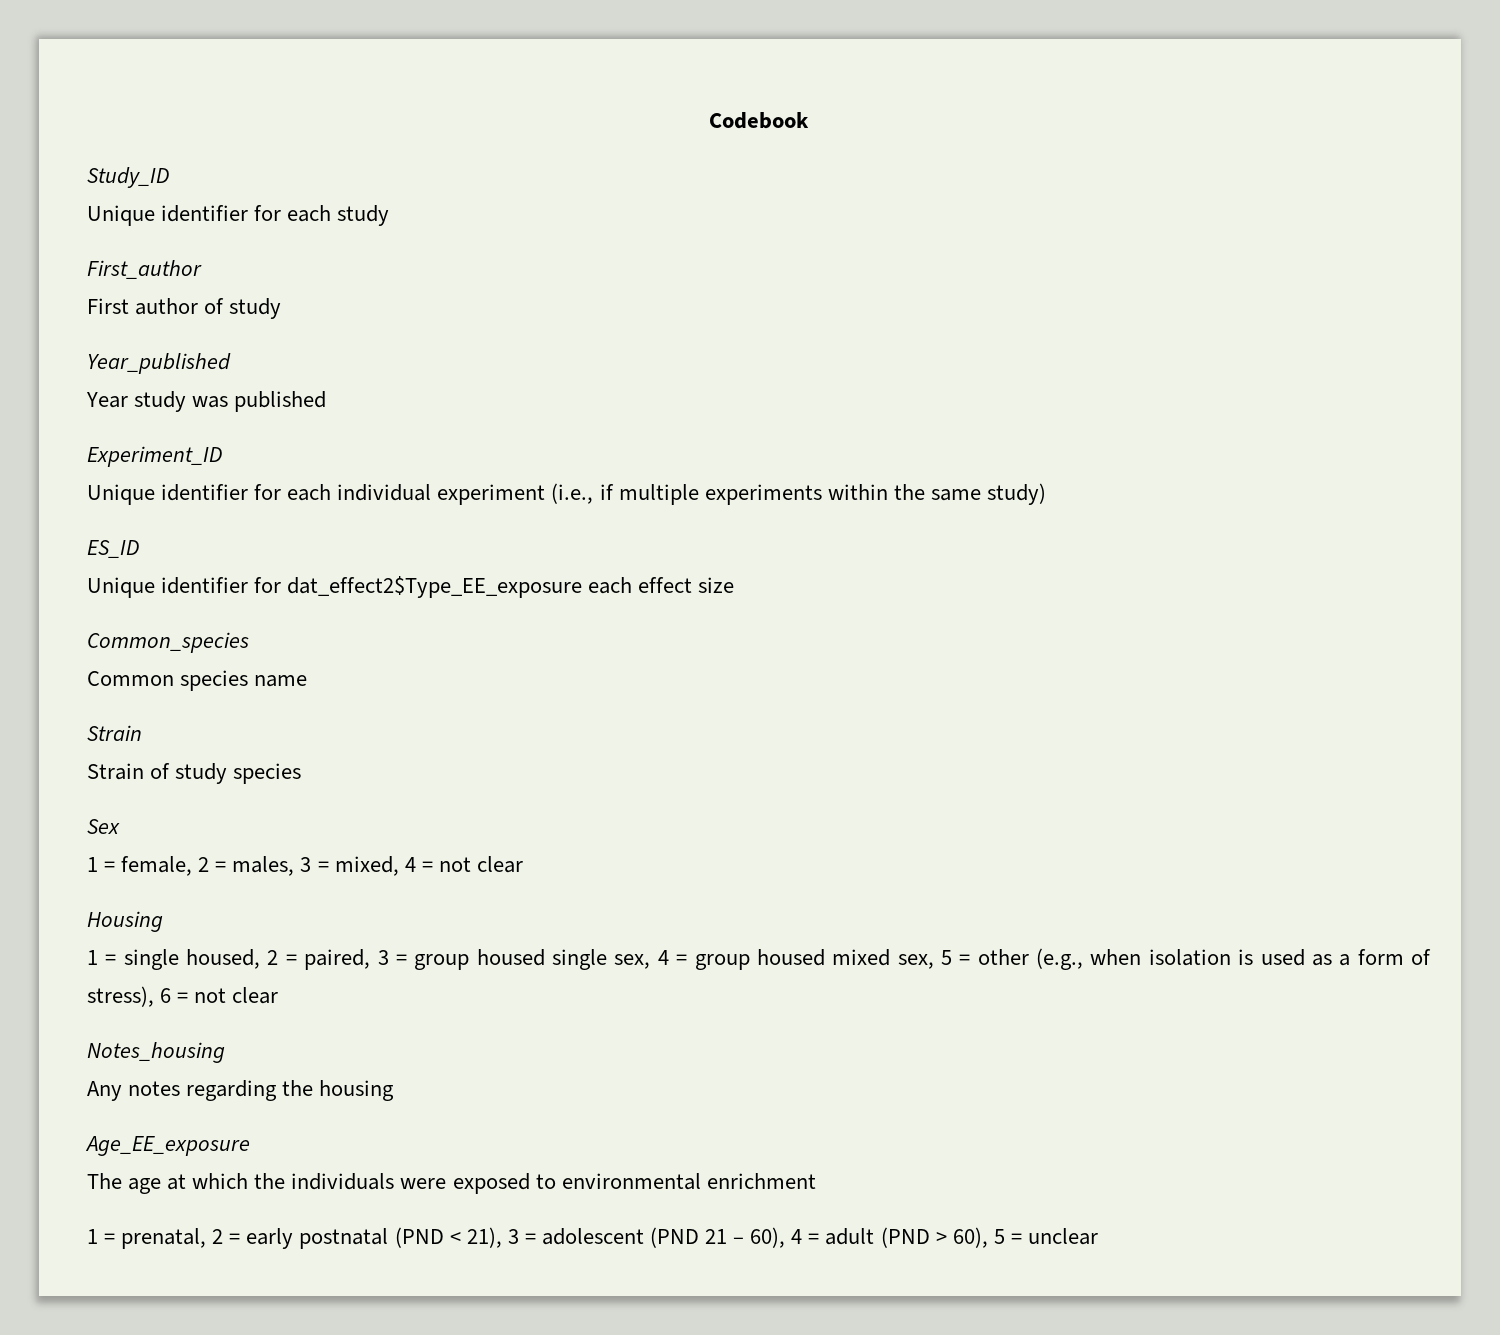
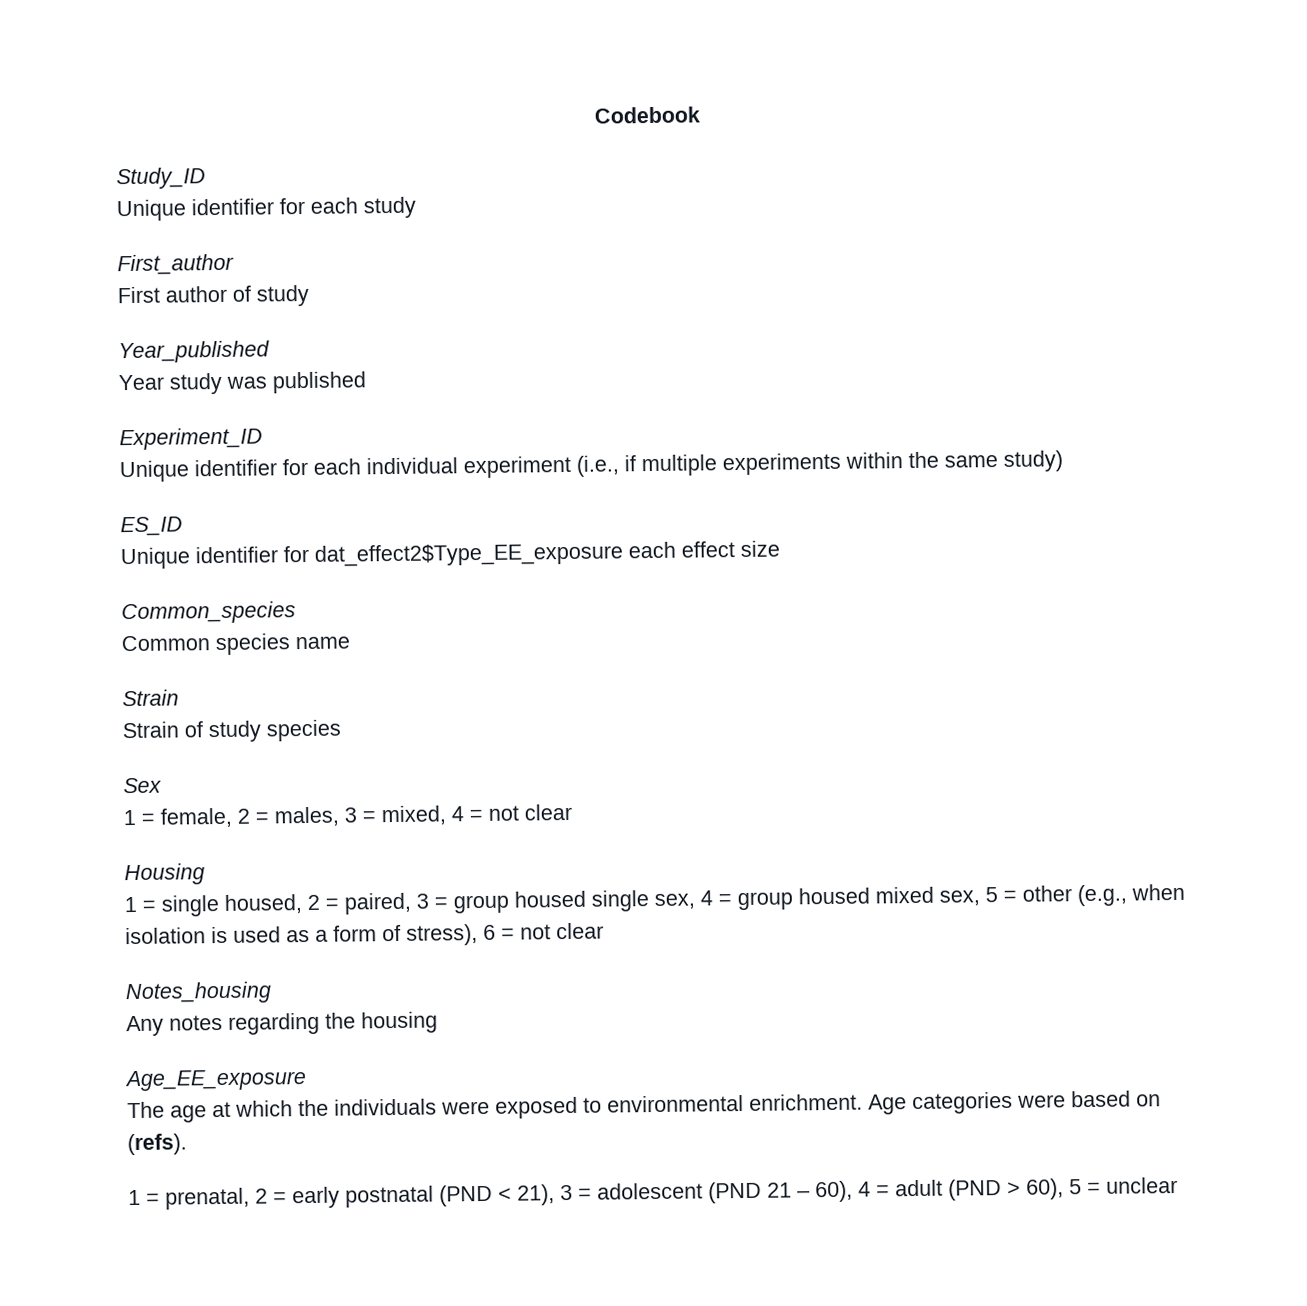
- The age at which the individuals were exposed to environmental enrichment
+ The age at which the individuals were exposed to environmental enrichment. Age categories were based on (refs).

